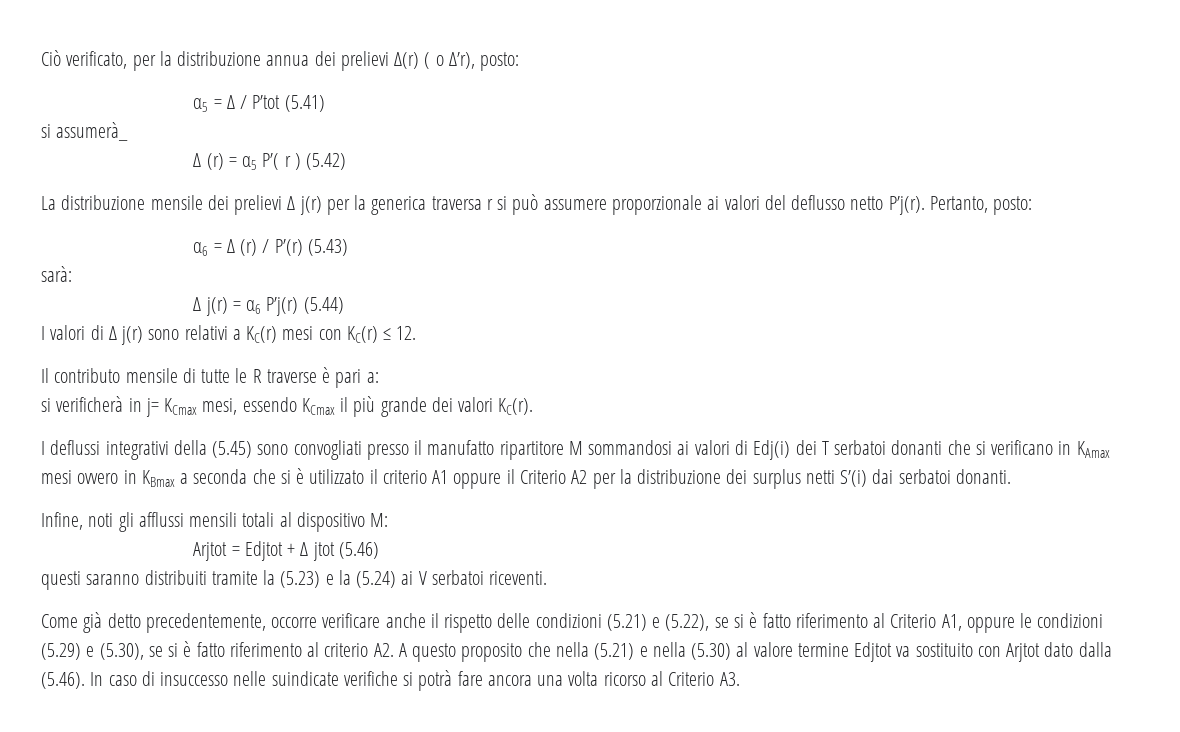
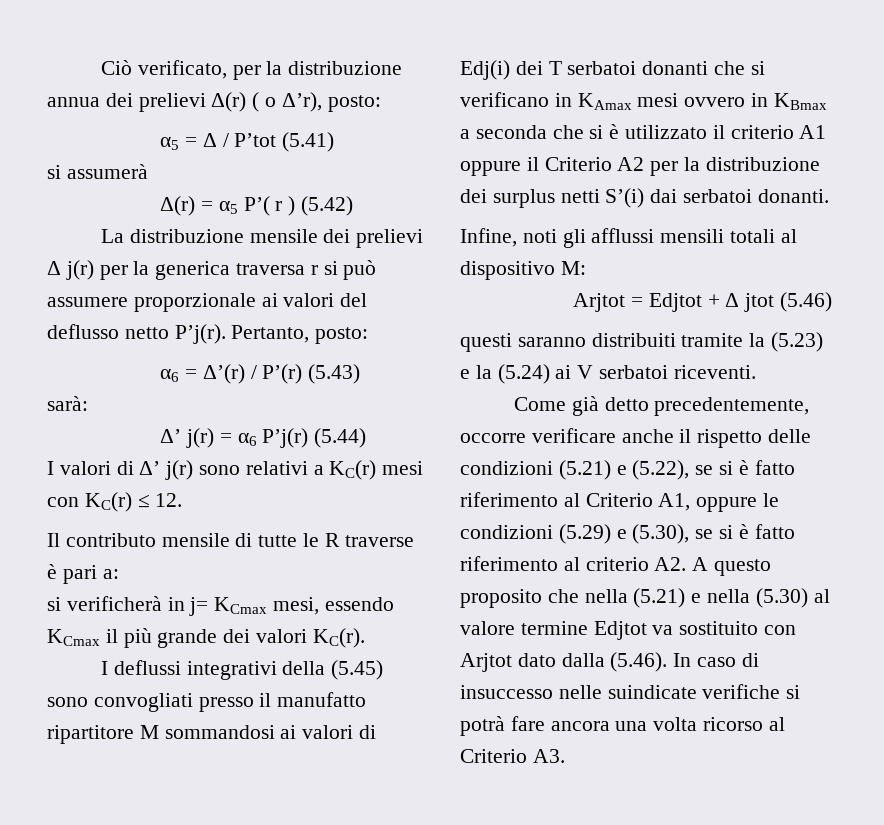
- si assumerà_
- Δ (r) = α5 P’( r ) (5.42)
+ si assumerà
+ Δ(r) = α5 P’( r ) (5.42)
- α6 = Δ (r) / P’(r) (5.43)
+ α6 = Δ’(r) / P’(r) (5.43)
- Δ j(r) = α6 P’j(r) (5.44)
+ Δ’ j(r) = α6 P’j(r) (5.44)
- I valori di Δ j(r) sono relativi a KC(r) mesi con KC(r) ≤ 12.
+ I valori di Δ’ j(r) sono relativi a KC(r) mesi con KC(r) ≤ 12.

